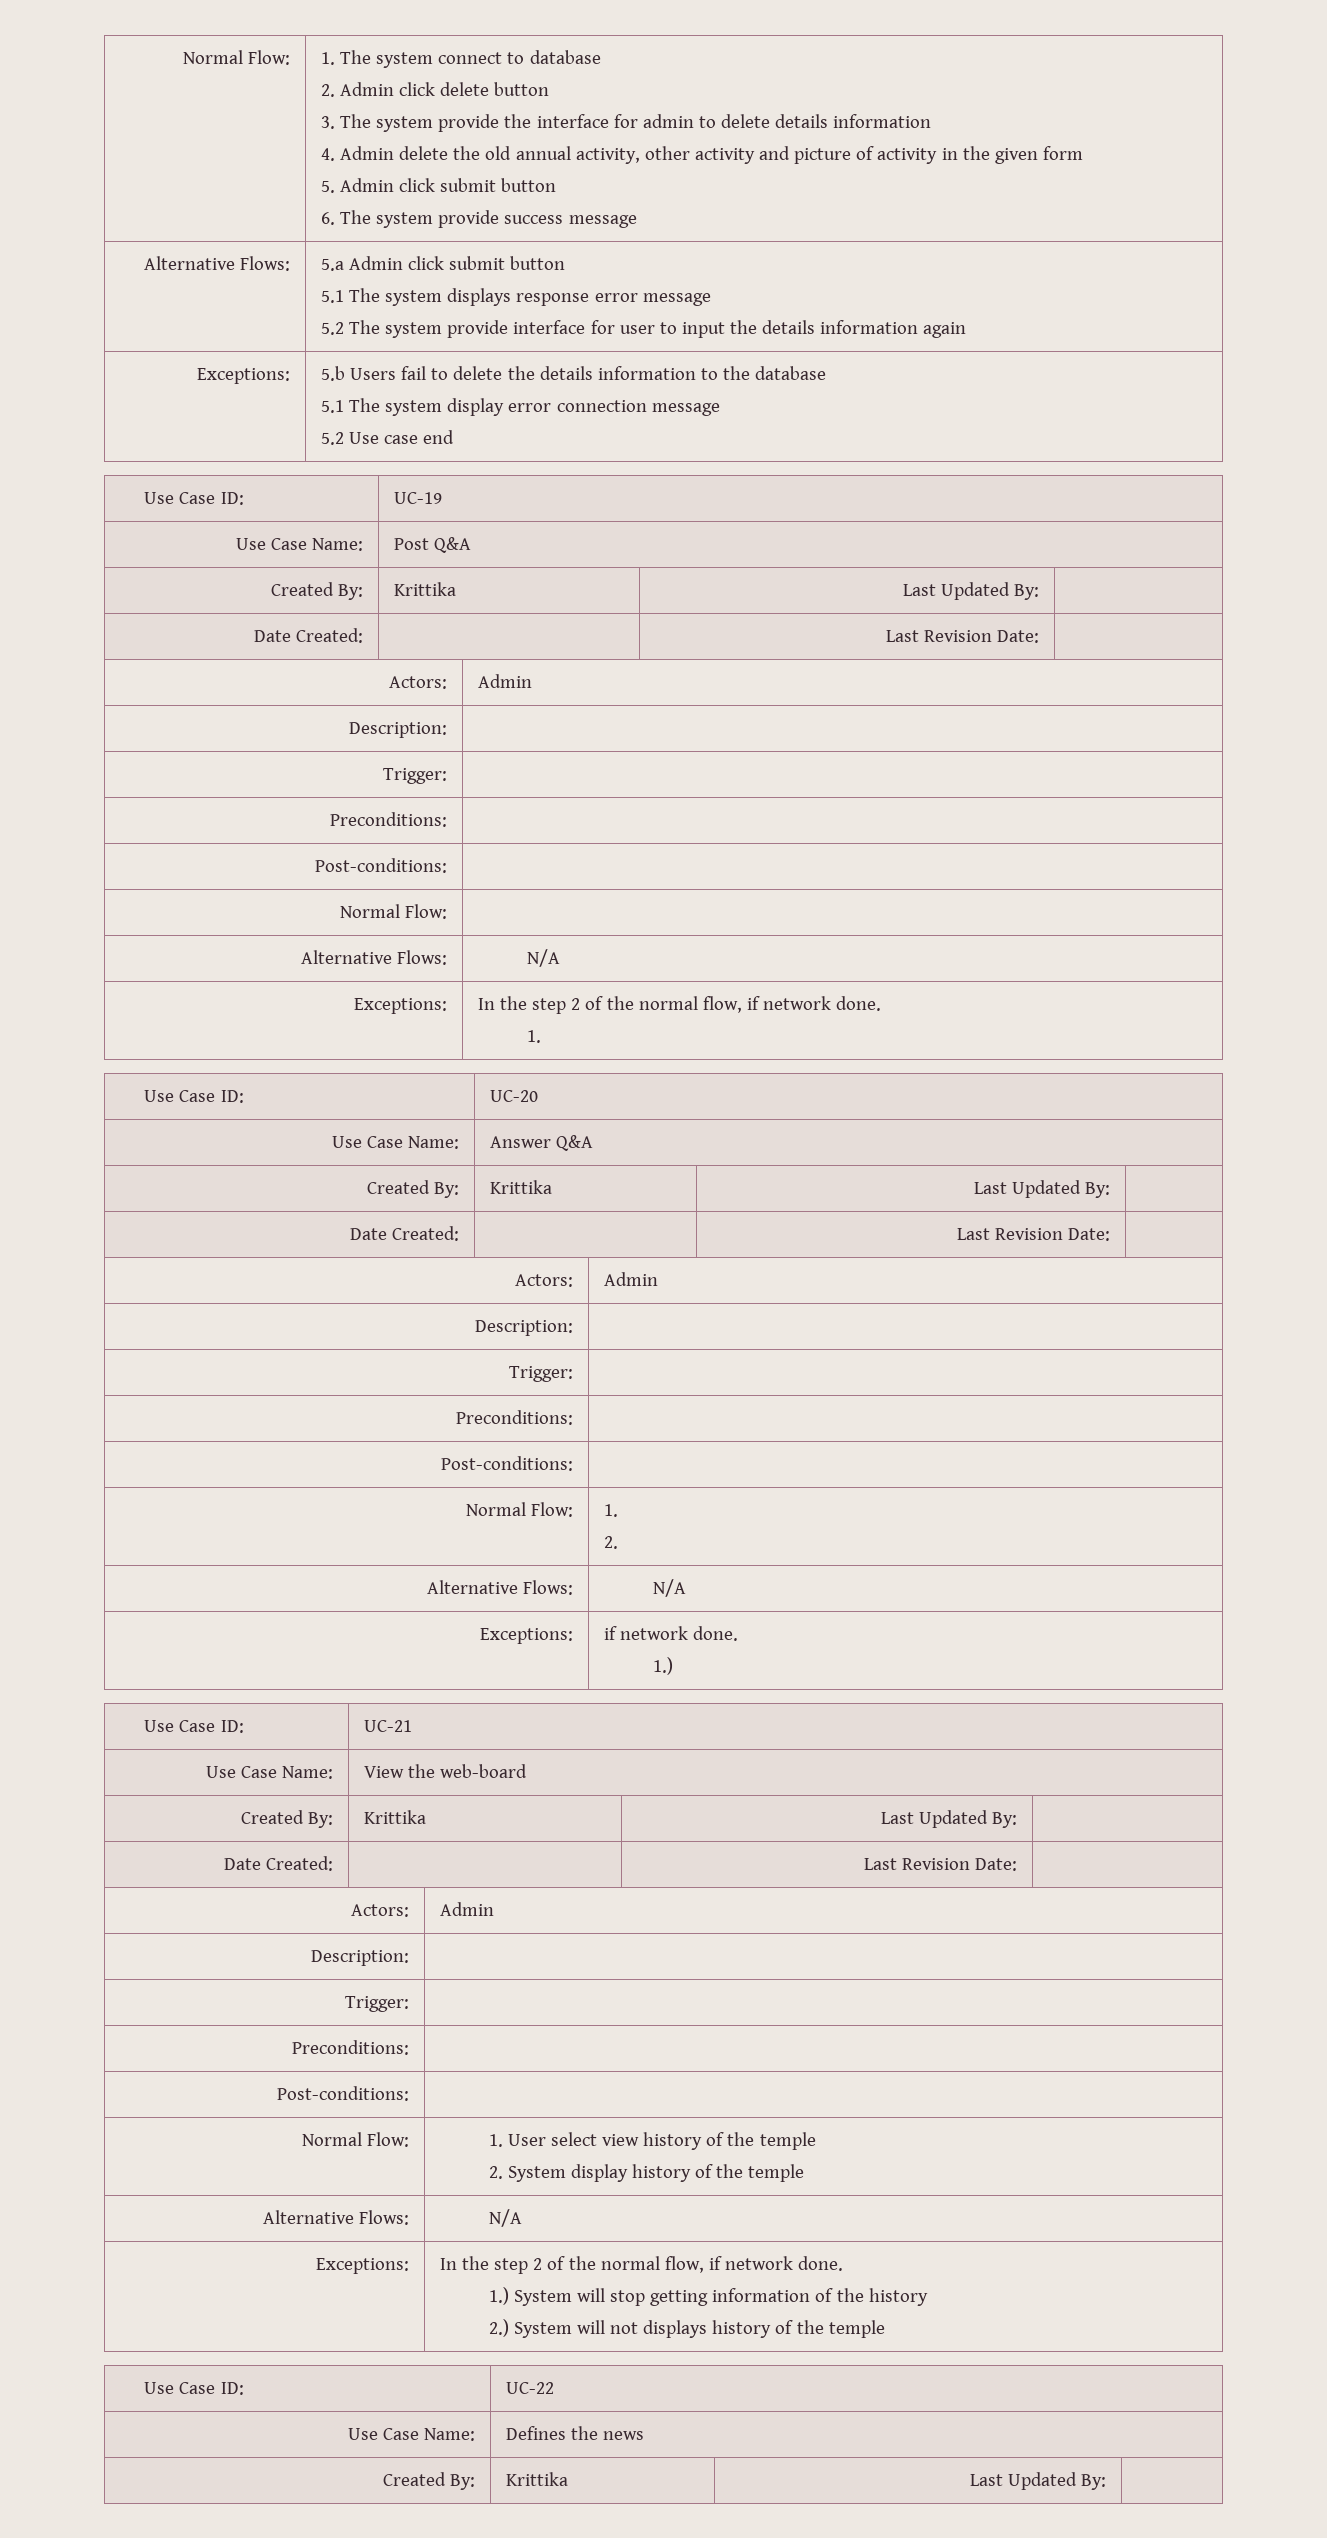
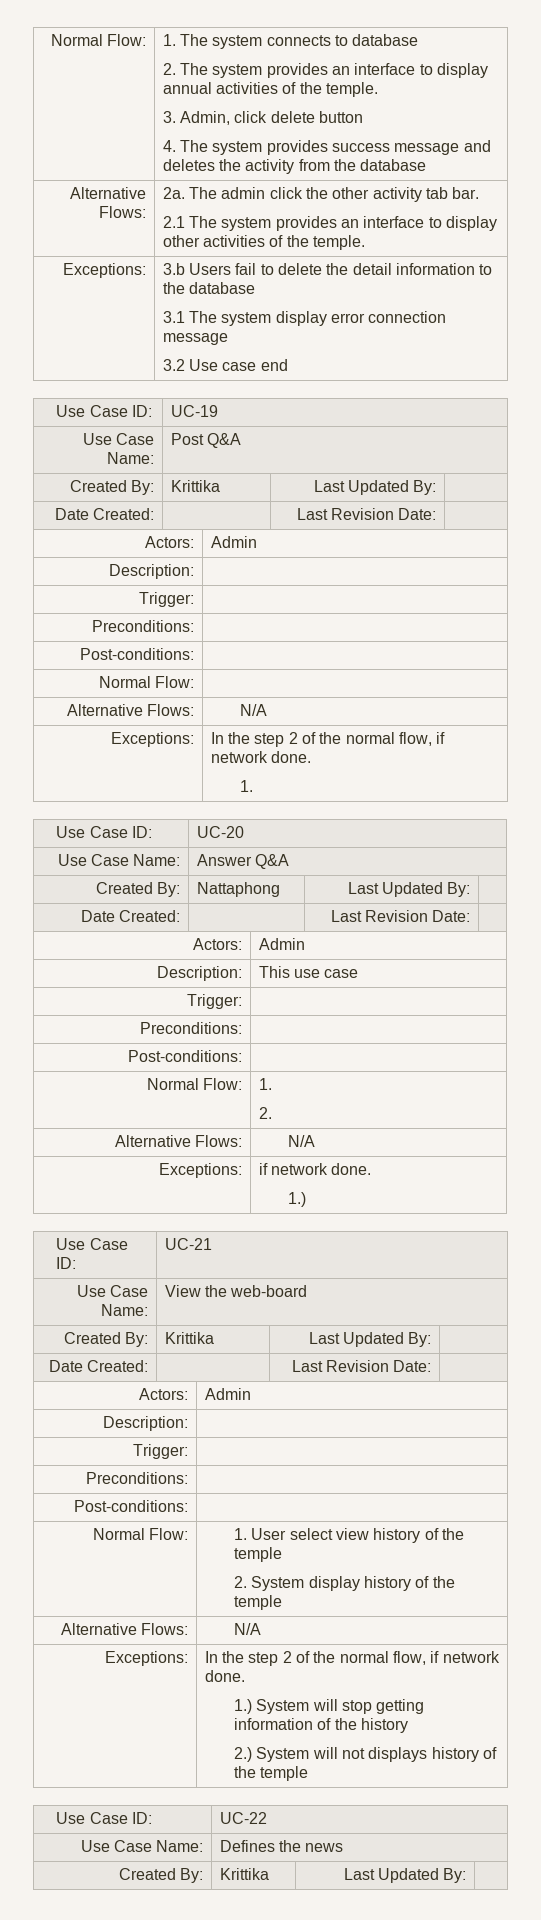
- 1. The system connect to database
+ 1. The system connects to database
- 2. Admin click delete button
+ 2. The system provides an interface to display annual activities of the temple.
+ 3. Admin, click delete button
- 3. The system provide the interface for admin to delete details information
- 4. Admin delete the old annual activity, other activity and picture of activity in the given form
- 5. Admin click submit button
- 6. The system provide success message
- Alternative Flows: | 5.a Admin click submit button
- 5.1 The system displays response error message
- 5.2 The system provide interface for user to input the details information again
- Exceptions: | 5.b Users fail to delete the details information to the database
- 5.1 The system display error connection message
- 5.2 Use case end
+ 4. The system provides success message and deletes the activity from the database
+ Alternative Flows: | 2a. The admin click the other activity tab bar.
+ 2.1 The system provides an interface to display other activities of the temple.
+ Exceptions: | 3.b Users fail to delete the detail information to the database
+ 3.1 The system display error connection message
+ 3.2 Use case end
  Use Case Name: | Answer Q&A
- Created By: | Krittika | Last Updated By: |
+ Created By: | Nattaphong | Last Updated By: |
  Date Created: | | Last Revision Date: |
  Actors: | Admin
- Description: |
+ Description: | This use case

